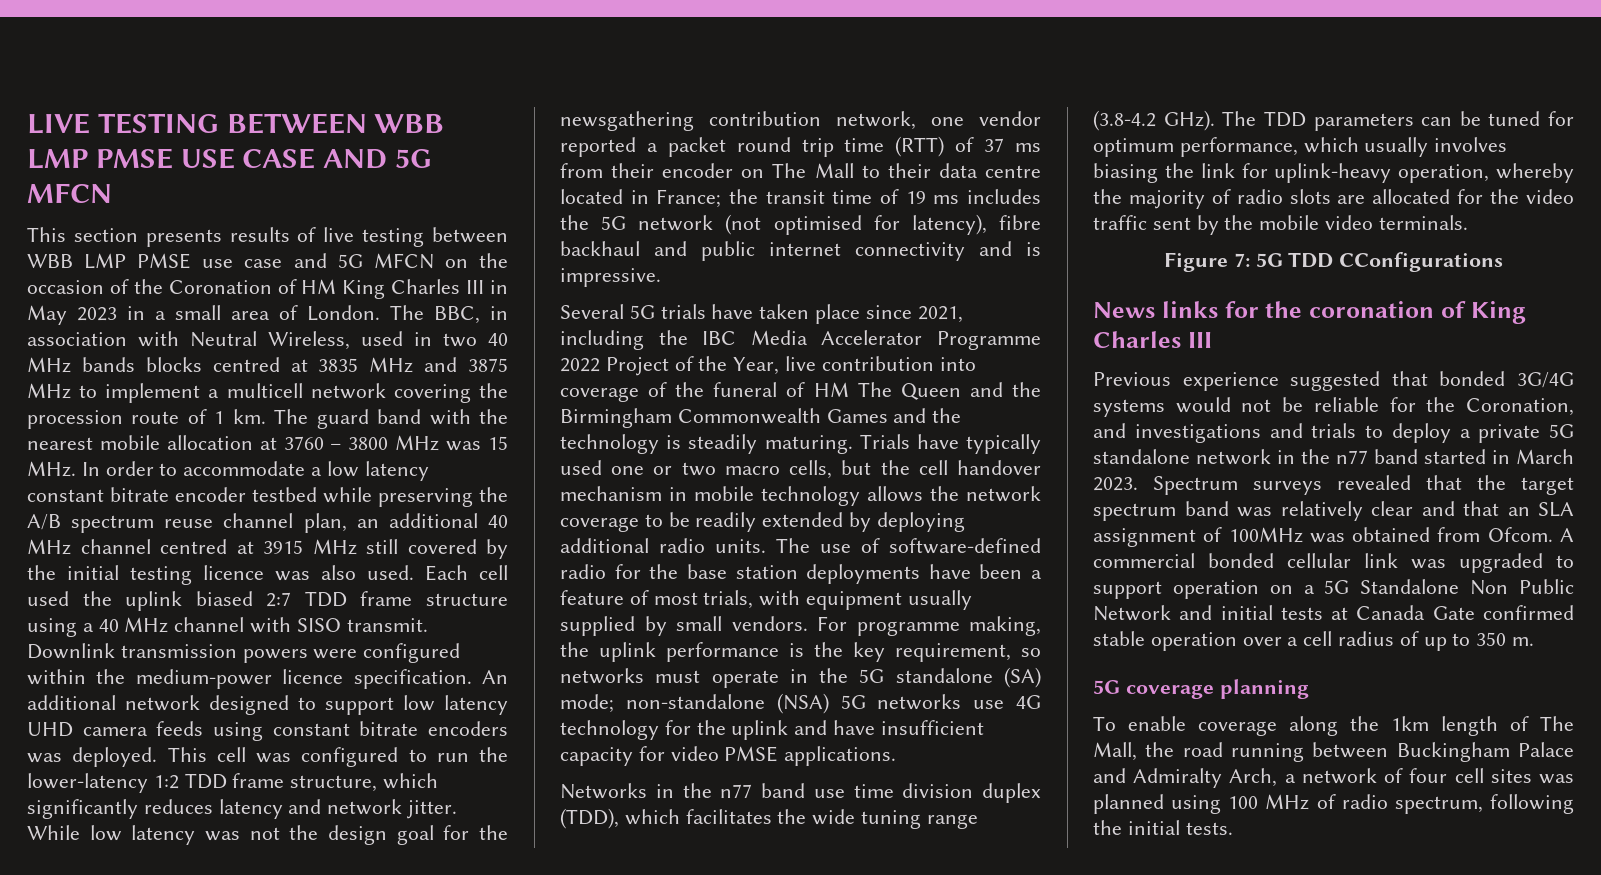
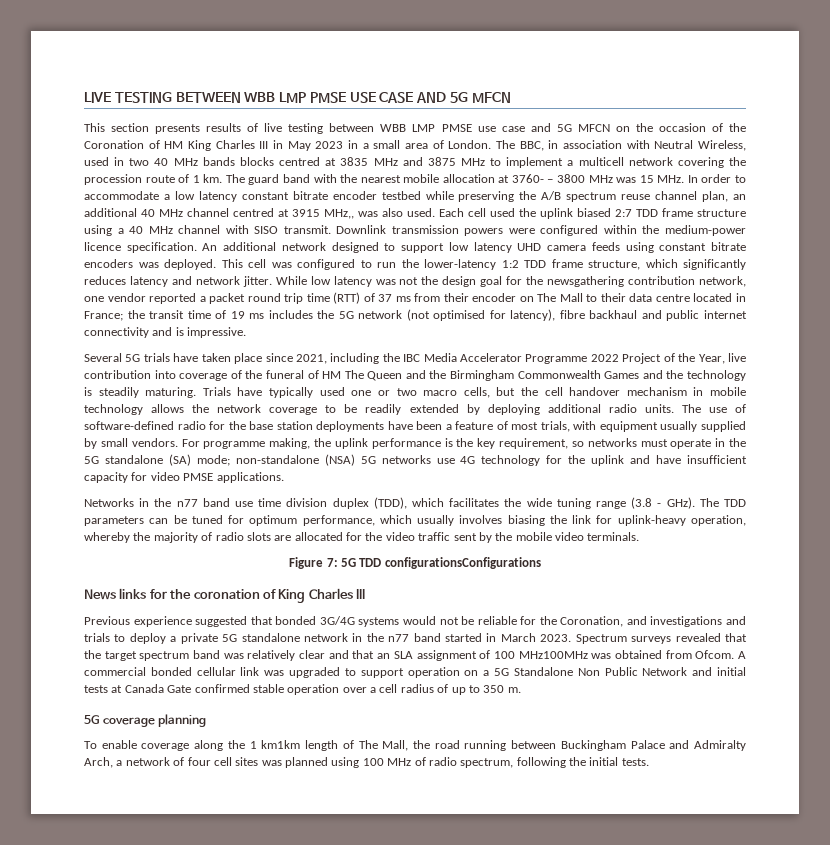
- The guard band with the nearest mobile allocation at 3760 – 3800 MHz was 15 MHz. In order to accommodate a low latency constant bitrate encoder testbed while preserving the A/B spectrum reuse channel plan, an additional 40 MHz channel centred at 3915 MHz still covered by the initial testing licence was also used.
+ The guard band with the nearest mobile allocation at 3760- – 3800 MHz was 15 MHz. In order to accommodate a low latency constant bitrate encoder testbed while preserving the A/B spectrum reuse channel plan, an additional 40 MHz channel centred at 3915 MHz,, was also used.
- Networks in the n77 band use time division duplex (TDD), which facilitates the wide tuning range (3.8-4.2 GHz).
+ Networks in the n77 band use time division duplex (TDD), which facilitates the wide tuning range (3.8 - GHz).
- Figure 7: 5G TDD CConfigurations
+ Figure 7: 5G TDD configurationsConfigurations
- Spectrum surveys revealed that the target spectrum band was relatively clear and that an SLA assignment of 100MHz was obtained from Ofcom.
+ Spectrum surveys revealed that the target spectrum band was relatively clear and that an SLA assignment of 100 MHz100MHz was obtained from Ofcom.
- To enable coverage along the 1km length of The Mall, the road running between Buckingham Palace and Admiralty Arch, a network of four cell sites was planned using 100 MHz of radio spectrum, following the initial tests.
+ To enable coverage along the 1 km1km length of The Mall, the road running between Buckingham Palace and Admiralty Arch, a network of four cell sites was planned using 100 MHz of radio spectrum, following the initial tests.

